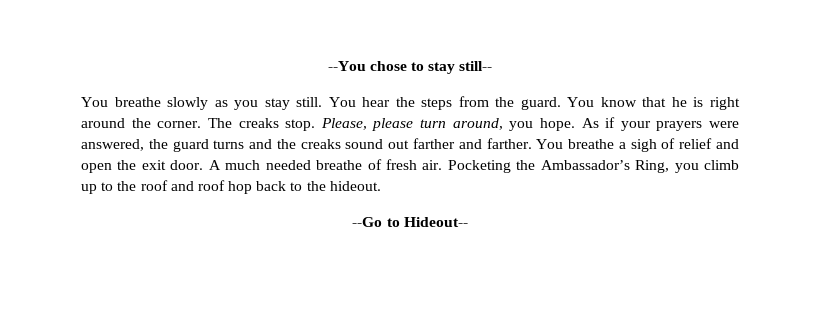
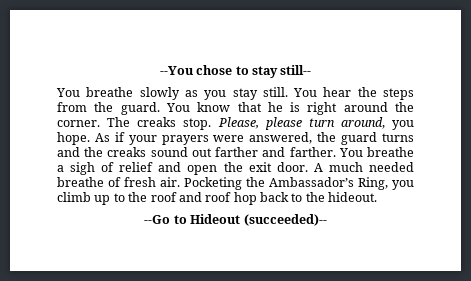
- --Go to Hideout--
+ --Go to Hideout (succeeded)--

